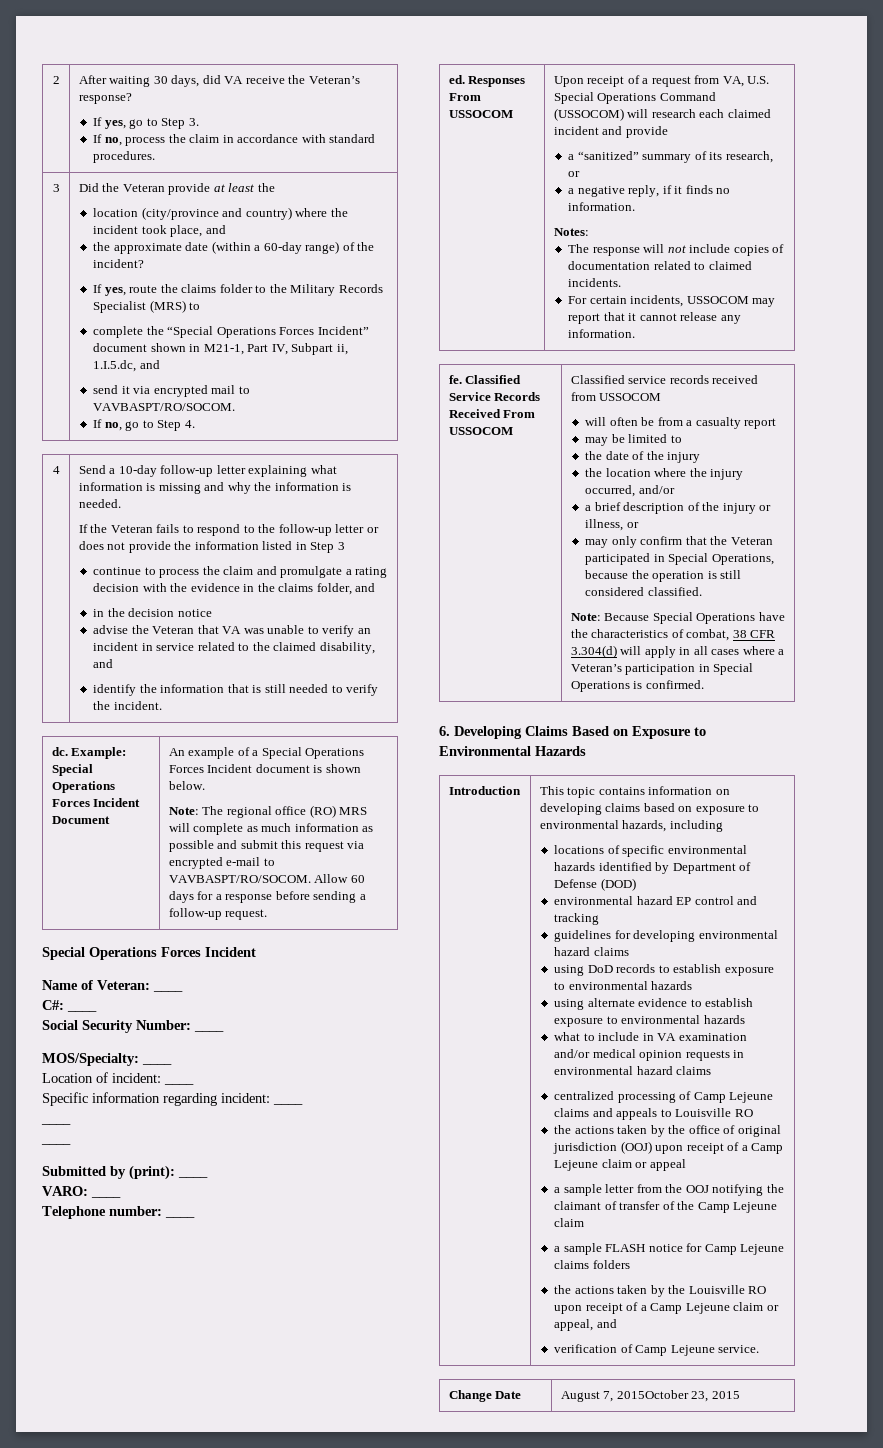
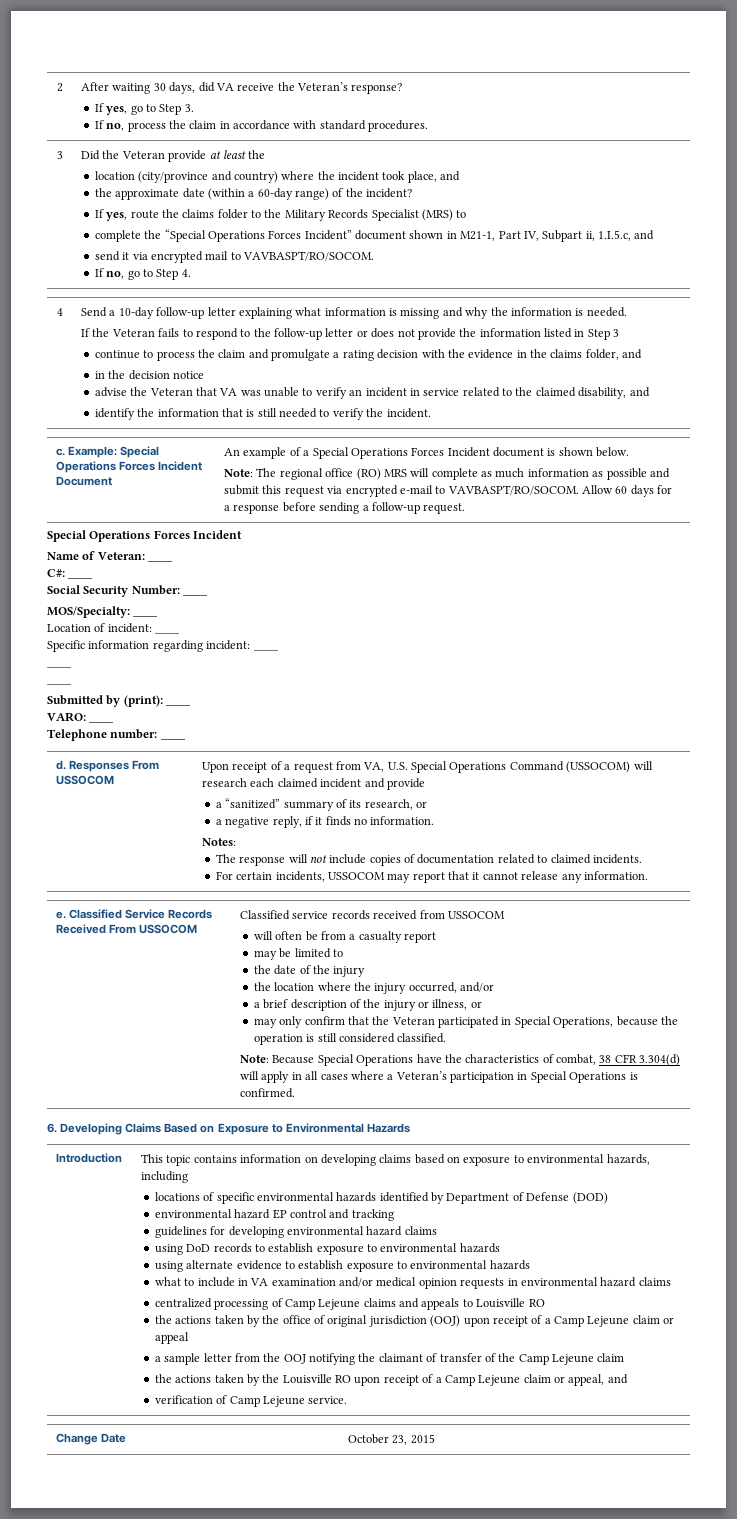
- complete the “Special Operations Forces Incident” document shown in M21-1, Part IV, Subpart ii, 1.I.5.dc, and
+ complete the “Special Operations Forces Incident” document shown in M21-1, Part IV, Subpart ii, 1.I.5.c, and
- dc.
+ c.
- ed. Responses From USSOCOM
+ d. Responses From USSOCOM
- fe.
+ e.
- a sample FLASH notice for Camp Lejeune claims folders
- Change Date | August 7, 2015October 23, 2015
+ Change Date | October 23, 2015

